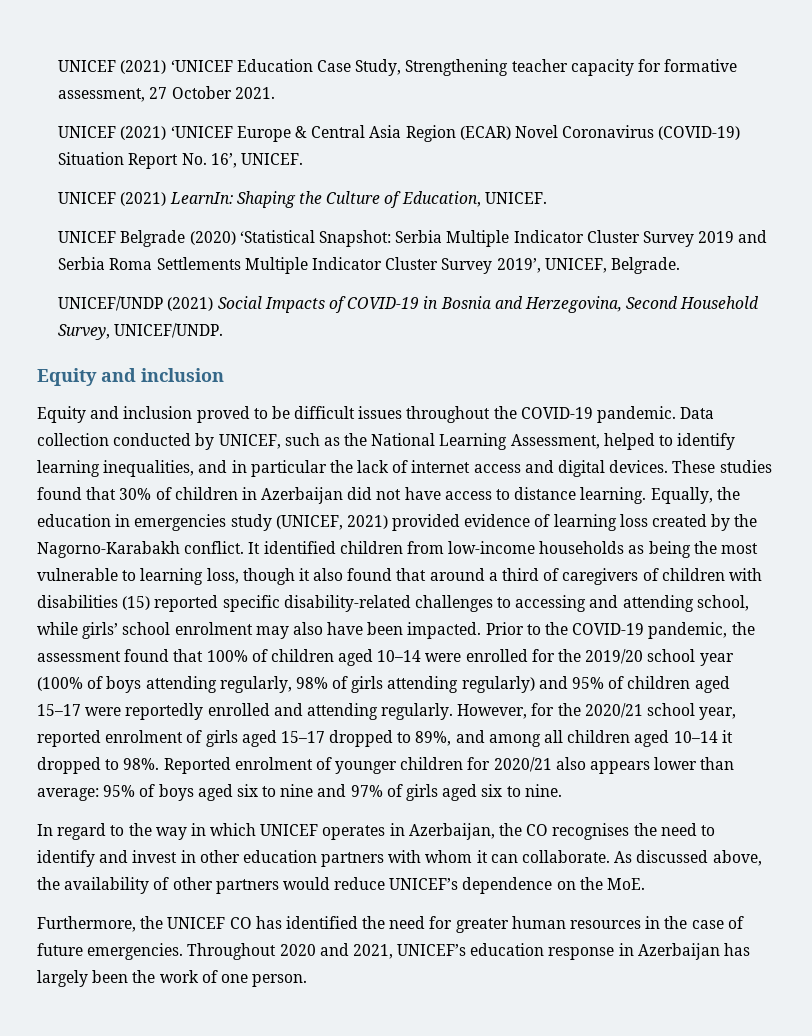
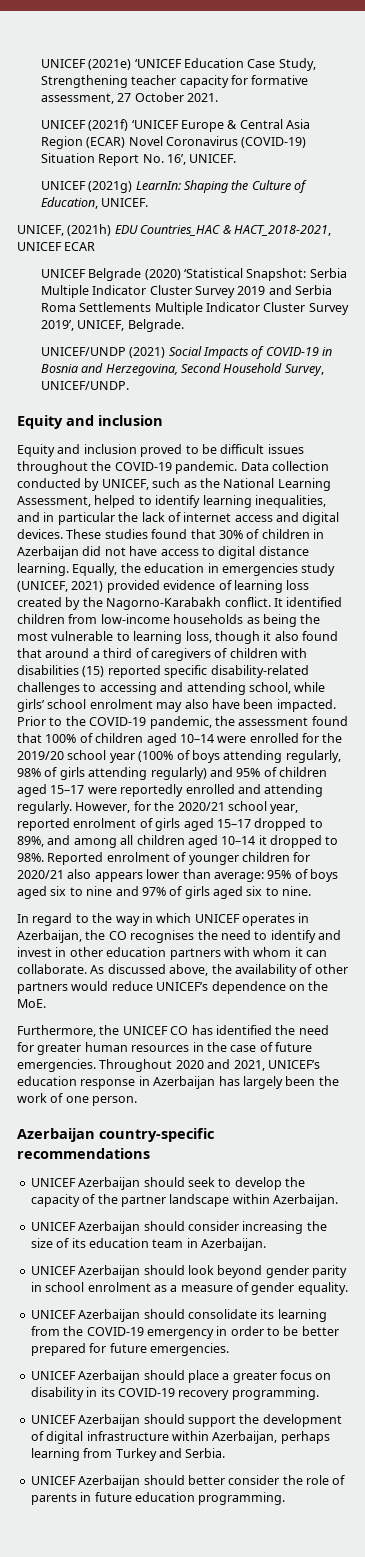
- UNICEF (2021) ‘UNICEF Education Case Study, Strengthening teacher capacity for formative assessment, 27 October 2021.
+ UNICEF (2021e) ‘UNICEF Education Case Study, Strengthening teacher capacity for formative assessment, 27 October 2021.
- UNICEF (2021) ‘UNICEF Europe & Central Asia Region (ECAR) Novel Coronavirus (COVID-19) Situation Report No. 16’, UNICEF.
+ UNICEF (2021f) ‘UNICEF Europe & Central Asia Region (ECAR) Novel Coronavirus (COVID-19) Situation Report No. 16’, UNICEF.
- UNICEF (2021) LearnIn: Shaping the Culture of Education, UNICEF.
+ UNICEF (2021g) LearnIn: Shaping the Culture of Education, UNICEF.
+ UNICEF, (2021h) EDU Countries_HAC & HACT_2018-2021, UNICEF ECAR
- These studies found that 30% of children in Azerbaijan did not have access to distance learning.
+ These studies found that 30% of children in Azerbaijan did not have access to digital distance learning.
+ Azerbaijan country-specific recommendations
+ UNICEF Azerbaijan should seek to develop the capacity of the partner landscape within Azerbaijan.
+ UNICEF Azerbaijan should consider increasing the size of its education team in Azerbaijan.
+ UNICEF Azerbaijan should look beyond gender parity in school enrolment as a measure of gender equality.
+ UNICEF Azerbaijan should consolidate its learning from the COVID-19 emergency in order to be better prepared for future emergencies.
+ UNICEF Azerbaijan should place a greater focus on disability in its COVID-19 recovery programming.
+ UNICEF Azerbaijan should support the development of digital infrastructure within Azerbaijan, perhaps learning from Turkey and Serbia.
+ UNICEF Azerbaijan should better consider the role of parents in future education programming.

